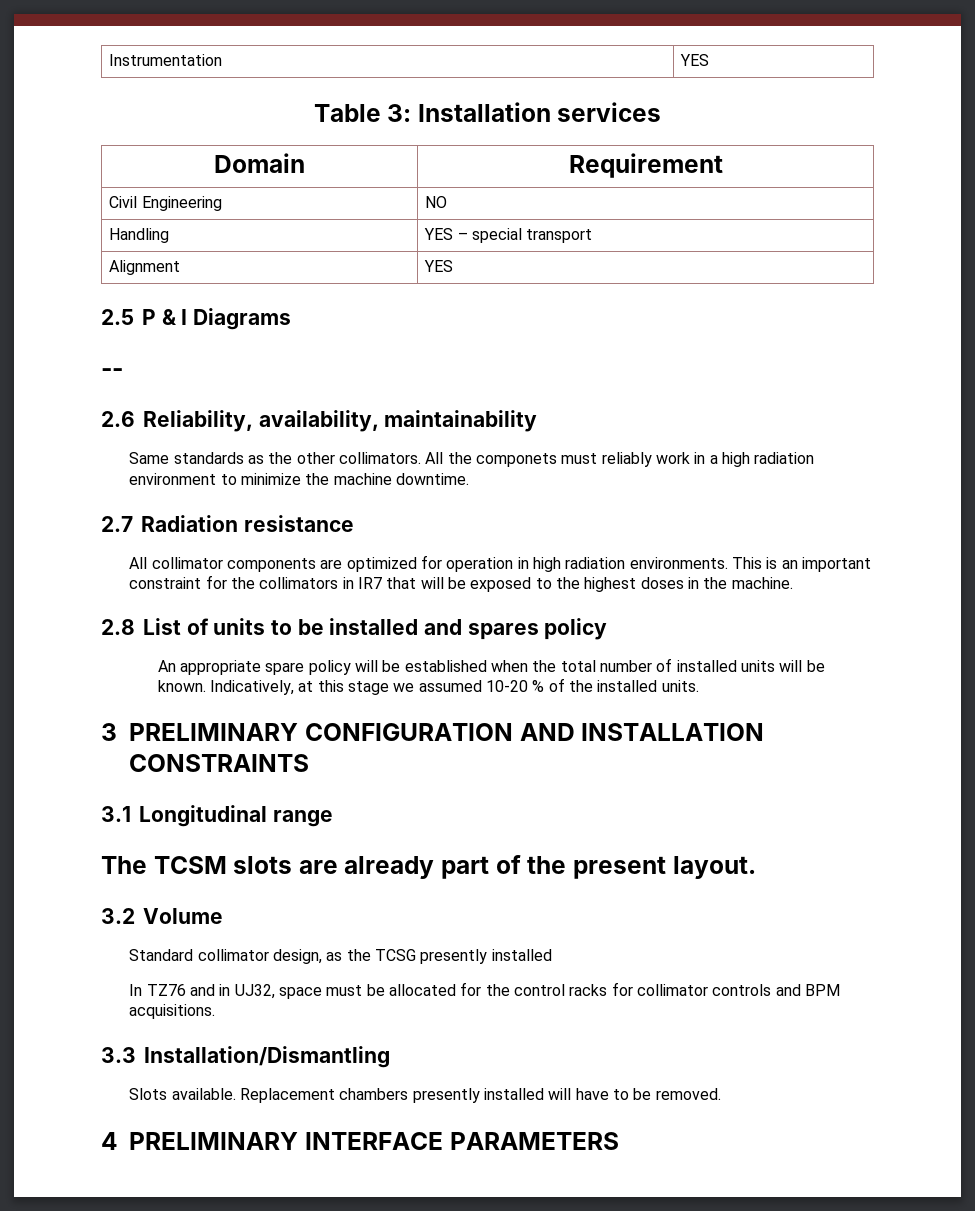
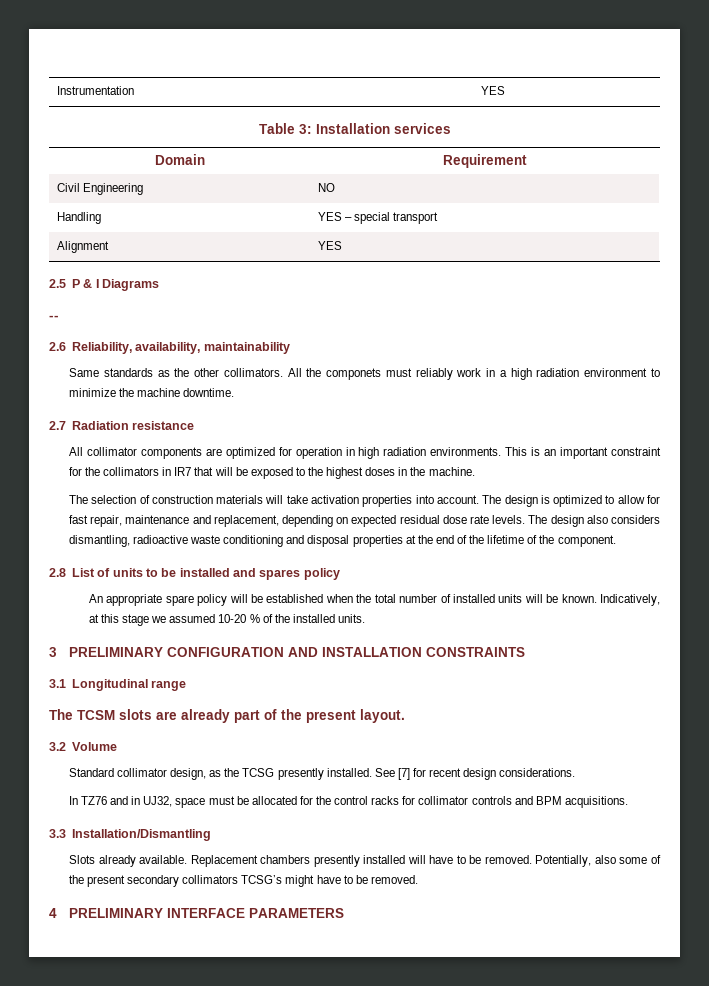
+ The selection of construction materials will take activation properties into account. The design is optimized to allow for fast repair, maintenance and replacement, depending on expected residual dose rate levels. The design also considers dismantling, radioactive waste conditioning and disposal properties at the end of the lifetime of the component.
- Standard collimator design, as the TCSG presently installed
+ Standard collimator design, as the TCSG presently installed. See [7] for recent design considerations.
- Slots available.
+ Slots already available.
+ Potentially, also some of the present secondary collimators TCSG’s might have to be removed.

